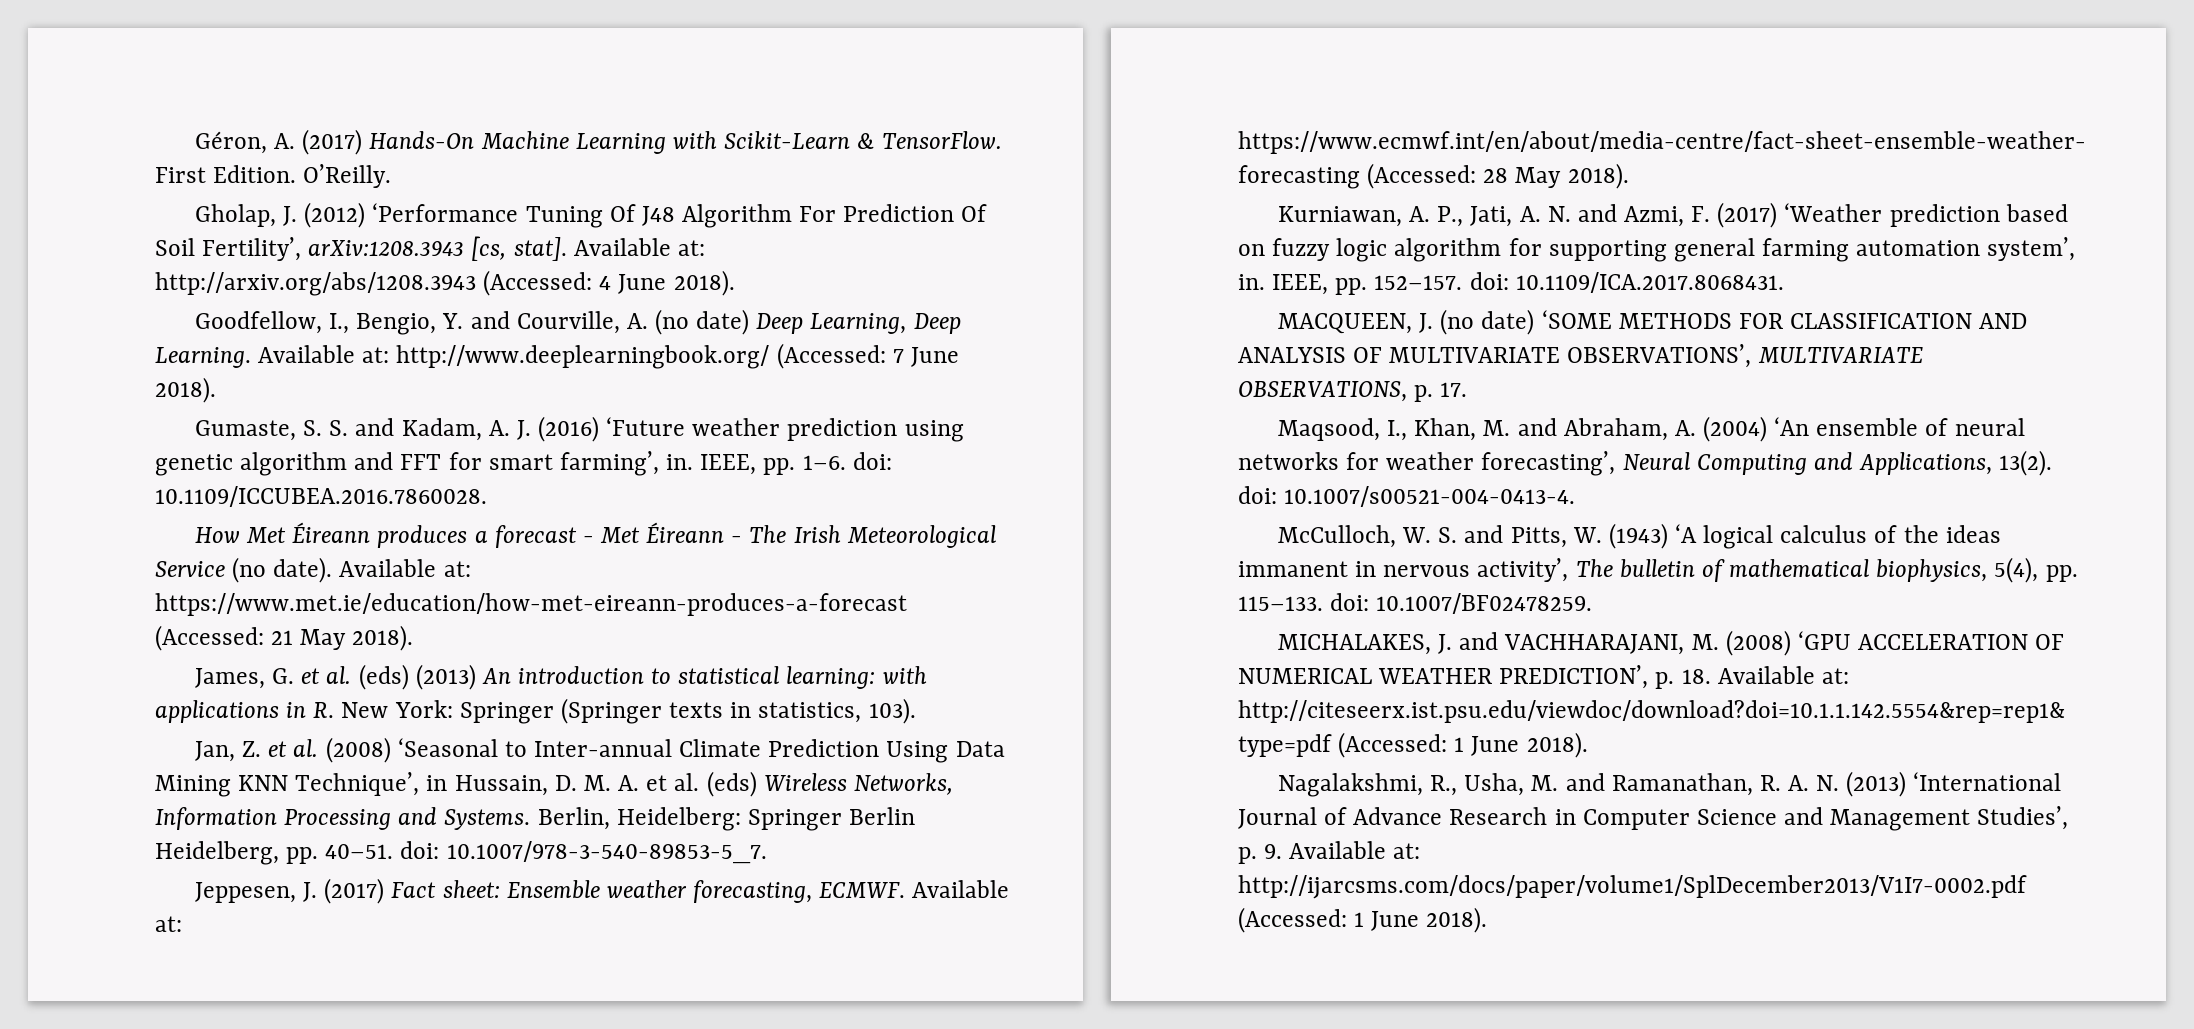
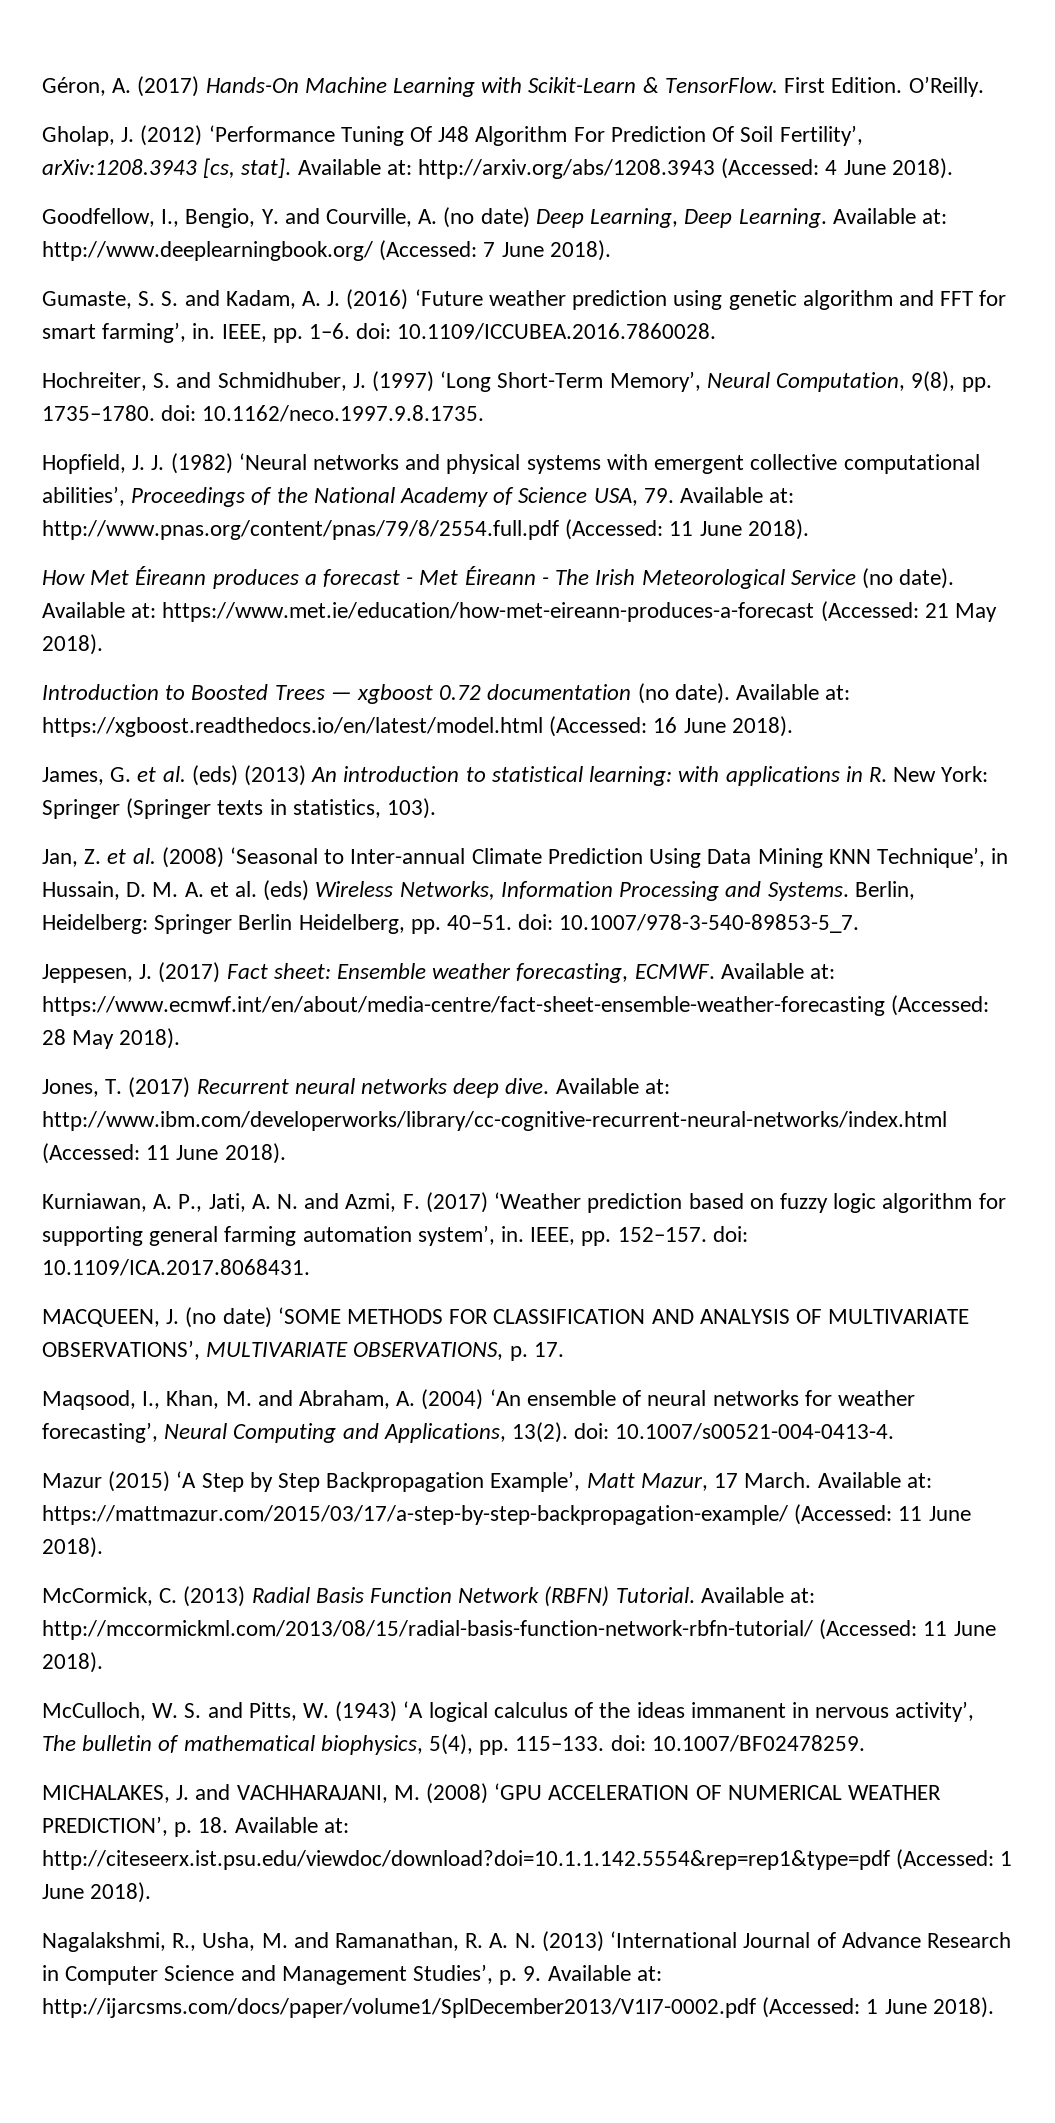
+ Hochreiter, S. and Schmidhuber, J. (1997) ‘Long Short-Term Memory’, Neural Computation, 9(8), pp. 1735–1780. doi: 10.1162/neco.1997.9.8.1735.
+ Hopfield, J. J. (1982) ‘Neural networks and physical systems with emergent collective computational abilities’, Proceedings of the National Academy of Science USA, 79. Available at: http://www.pnas.org/content/pnas/79/8/2554.full.pdf (Accessed: 11 June 2018).
+ Introduction to Boosted Trees — xgboost 0.72 documentation (no date). Available at: https://xgboost.readthedocs.io/en/latest/model.html (Accessed: 16 June 2018).
+ Jones, T. (2017) Recurrent neural networks deep dive. Available at: http://www.ibm.com/developerworks/library/cc-cognitive-recurrent-neural-networks/index.html (Accessed: 11 June 2018).
+ Mazur (2015) ‘A Step by Step Backpropagation Example’, Matt Mazur, 17 March. Available at: https://mattmazur.com/2015/03/17/a-step-by-step-backpropagation-example/ (Accessed: 11 June 2018).
+ McCormick, C. (2013) Radial Basis Function Network (RBFN) Tutorial. Available at: http://mccormickml.com/2013/08/15/radial-basis-function-network-rbfn-tutorial/ (Accessed: 11 June 2018).

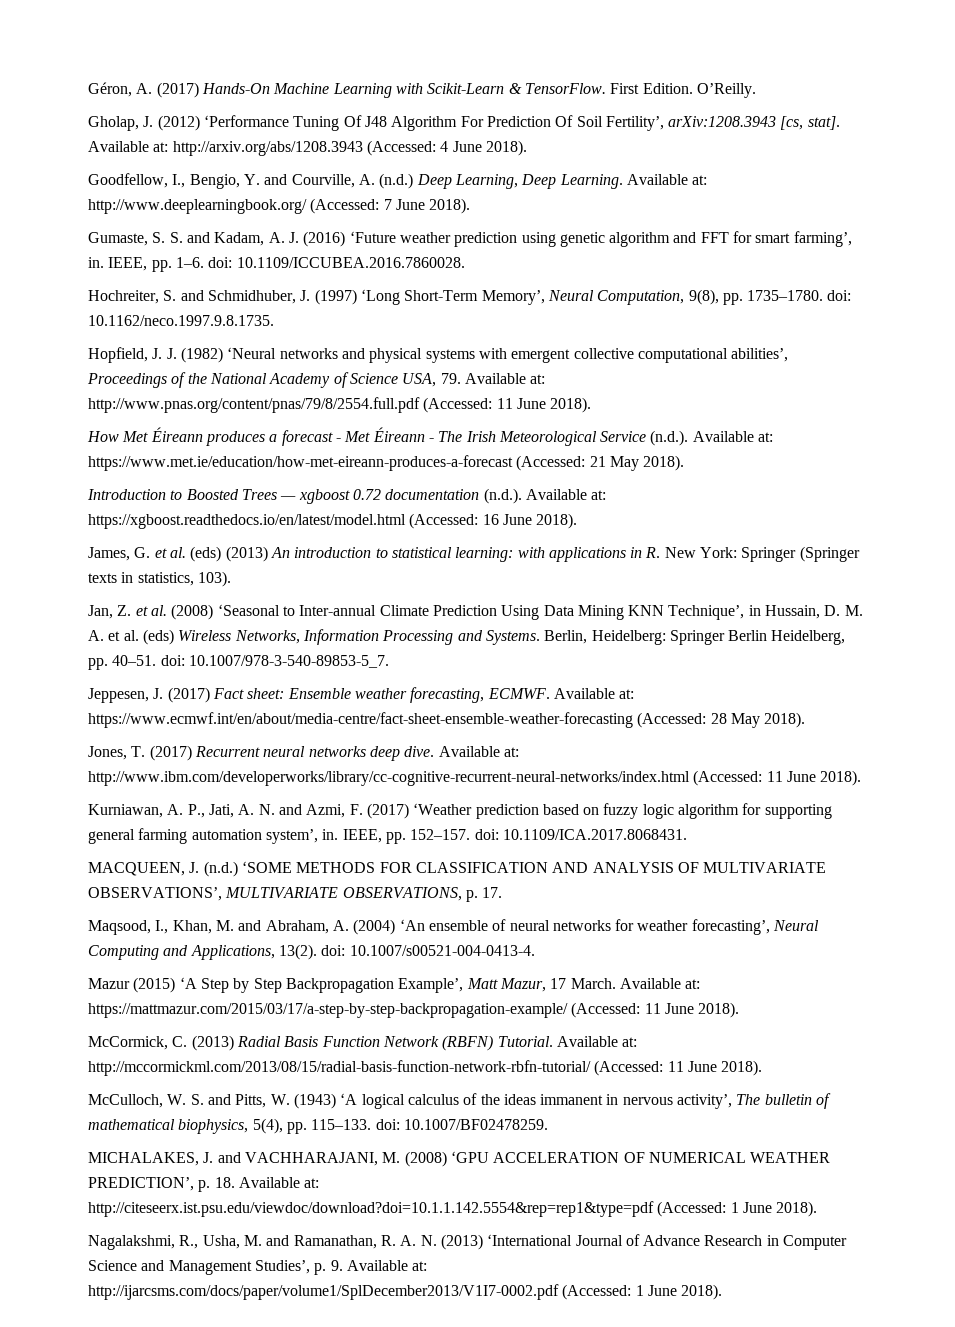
- Goodfellow, I., Bengio, Y. and Courville, A. (no date) Deep Learning, Deep Learning.
+ Goodfellow, I., Bengio, Y. and Courville, A. (n.d.) Deep Learning, Deep Learning.
- How Met Éireann produces a forecast - Met Éireann - The Irish Meteorological Service (no date). Available at: https://www.met.ie/education/how-met-eireann-produces-a-forecast (Accessed: 21 May 2018).
+ How Met Éireann produces a forecast - Met Éireann - The Irish Meteorological Service (n.d.). Available at: https://www.met.ie/education/how-met-eireann-produces-a-forecast (Accessed: 21 May 2018).
- Introduction to Boosted Trees — xgboost 0.72 documentation (no date). Available at: https://xgboost.readthedocs.io/en/latest/model.html (Accessed: 16 June 2018).
+ Introduction to Boosted Trees — xgboost 0.72 documentation (n.d.). Available at: https://xgboost.readthedocs.io/en/latest/model.html (Accessed: 16 June 2018).
- MACQUEEN, J. (no date) ‘SOME METHODS FOR CLASSIFICATION AND ANALYSIS OF MULTIVARIATE OBSERVATIONS’, MULTIVARIATE OBSERVATIONS, p. 17.
+ MACQUEEN, J. (n.d.) ‘SOME METHODS FOR CLASSIFICATION AND ANALYSIS OF MULTIVARIATE OBSERVATIONS’, MULTIVARIATE OBSERVATIONS, p. 17.

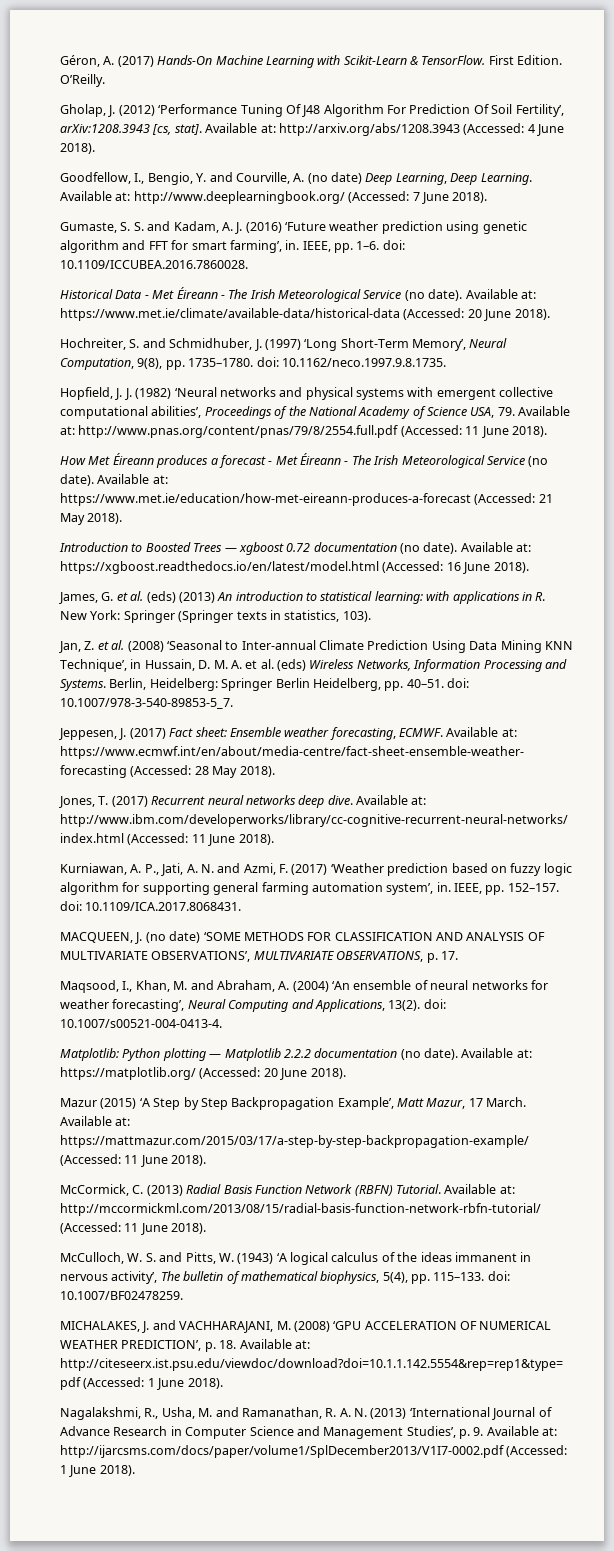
- Goodfellow, I., Bengio, Y. and Courville, A. (n.d.) Deep Learning, Deep Learning.
+ Goodfellow, I., Bengio, Y. and Courville, A. (no date) Deep Learning, Deep Learning.
+ Historical Data - Met Éireann - The Irish Meteorological Service (no date). Available at: https://www.met.ie/climate/available-data/historical-data (Accessed: 20 June 2018).
- How Met Éireann produces a forecast - Met Éireann - The Irish Meteorological Service (n.d.). Available at: https://www.met.ie/education/how-met-eireann-produces-a-forecast (Accessed: 21 May 2018).
+ How Met Éireann produces a forecast - Met Éireann - The Irish Meteorological Service (no date). Available at: https://www.met.ie/education/how-met-eireann-produces-a-forecast (Accessed: 21 May 2018).
- Introduction to Boosted Trees — xgboost 0.72 documentation (n.d.). Available at: https://xgboost.readthedocs.io/en/latest/model.html (Accessed: 16 June 2018).
+ Introduction to Boosted Trees — xgboost 0.72 documentation (no date). Available at: https://xgboost.readthedocs.io/en/latest/model.html (Accessed: 16 June 2018).
- MACQUEEN, J. (n.d.) ‘SOME METHODS FOR CLASSIFICATION AND ANALYSIS OF MULTIVARIATE OBSERVATIONS’, MULTIVARIATE OBSERVATIONS, p. 17.
+ MACQUEEN, J. (no date) ‘SOME METHODS FOR CLASSIFICATION AND ANALYSIS OF MULTIVARIATE OBSERVATIONS’, MULTIVARIATE OBSERVATIONS, p. 17.
+ Matplotlib: Python plotting — Matplotlib 2.2.2 documentation (no date). Available at: https://matplotlib.org/ (Accessed: 20 June 2018).

